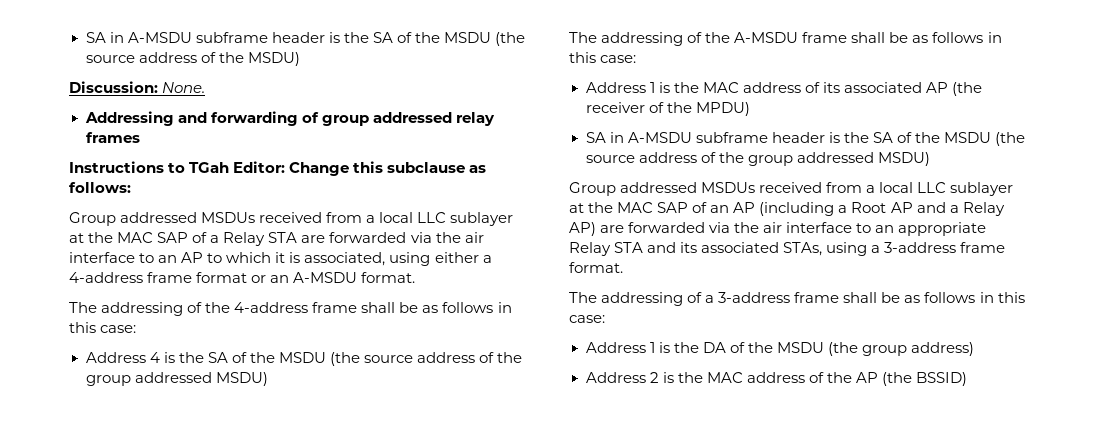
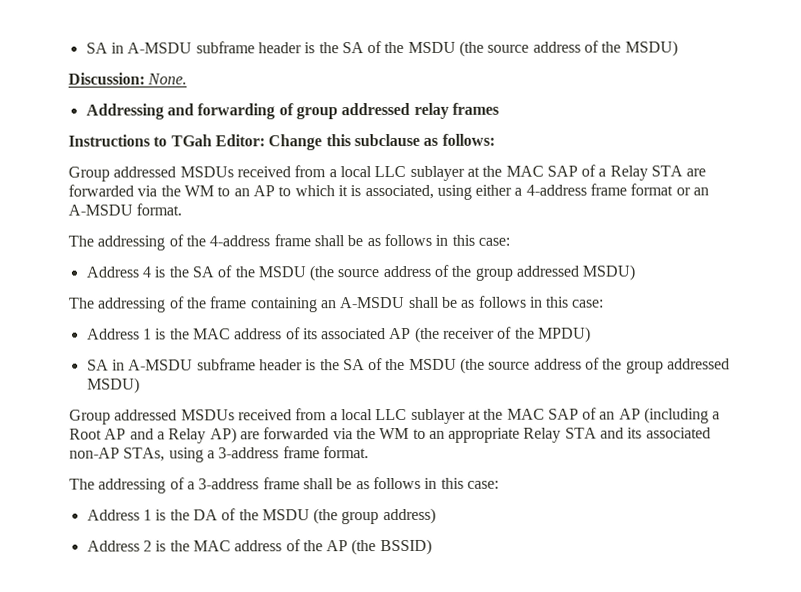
- Group addressed MSDUs received from a local LLC sublayer at the MAC SAP of a Relay STA are forwarded via the air interface to an AP to which it is associated, using either a 4-address frame format or an A-MSDU format.
+ Group addressed MSDUs received from a local LLC sublayer at the MAC SAP of a Relay STA are forwarded via the WM to an AP to which it is associated, using either a 4-address frame format or an A-MSDU format.
- The addressing of the A-MSDU frame shall be as follows in this case:
+ The addressing of the frame containing an A-MSDU shall be as follows in this case:
- Group addressed MSDUs received from a local LLC sublayer at the MAC SAP of an AP (including a Root AP and a Relay AP) are forwarded via the air interface to an appropriate Relay STA and its associated STAs, using a 3-address frame format.
+ Group addressed MSDUs received from a local LLC sublayer at the MAC SAP of an AP (including a Root AP and a Relay AP) are forwarded via the WM to an appropriate Relay STA and its associated non-AP STAs, using a 3-address frame format.

